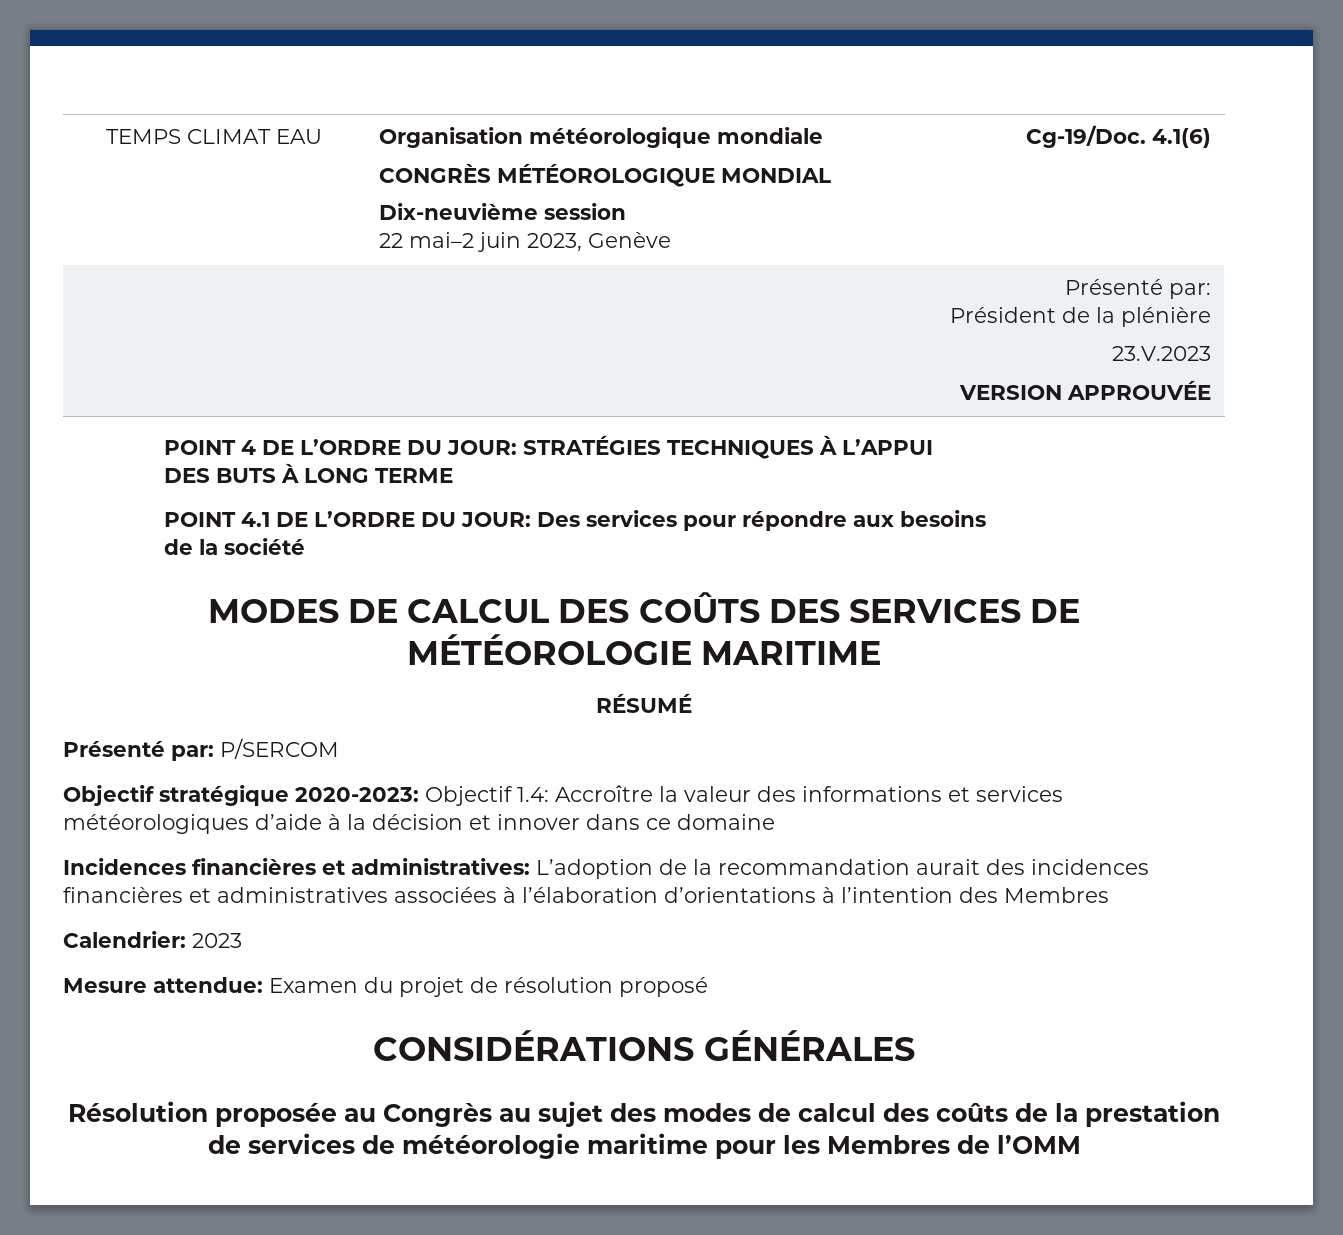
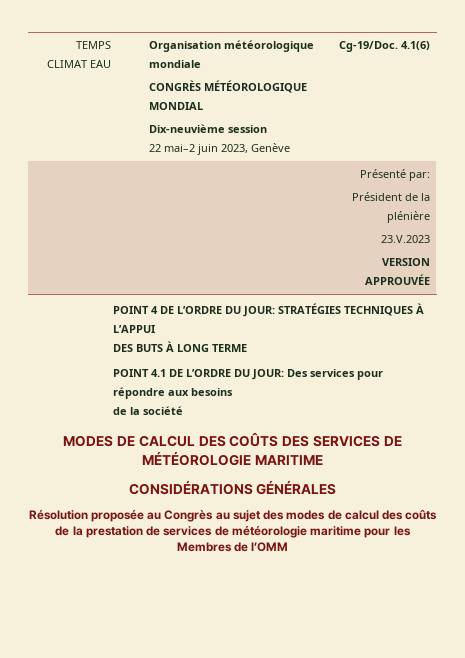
- RÉSUMÉ
- Présenté par: P/SERCOM
- Objectif stratégique 2020-2023: Objectif 1.4: Accroître la valeur des informations et services météorologiques d’aide à la décision et innover dans ce domaine
- Incidences financières et administratives: L’adoption de la recommandation aurait des incidences financières et administratives associées à l’élaboration d’orientations à l’intention des Membres
- Calendrier: 2023
- Mesure attendue: Examen du projet de résolution proposé

